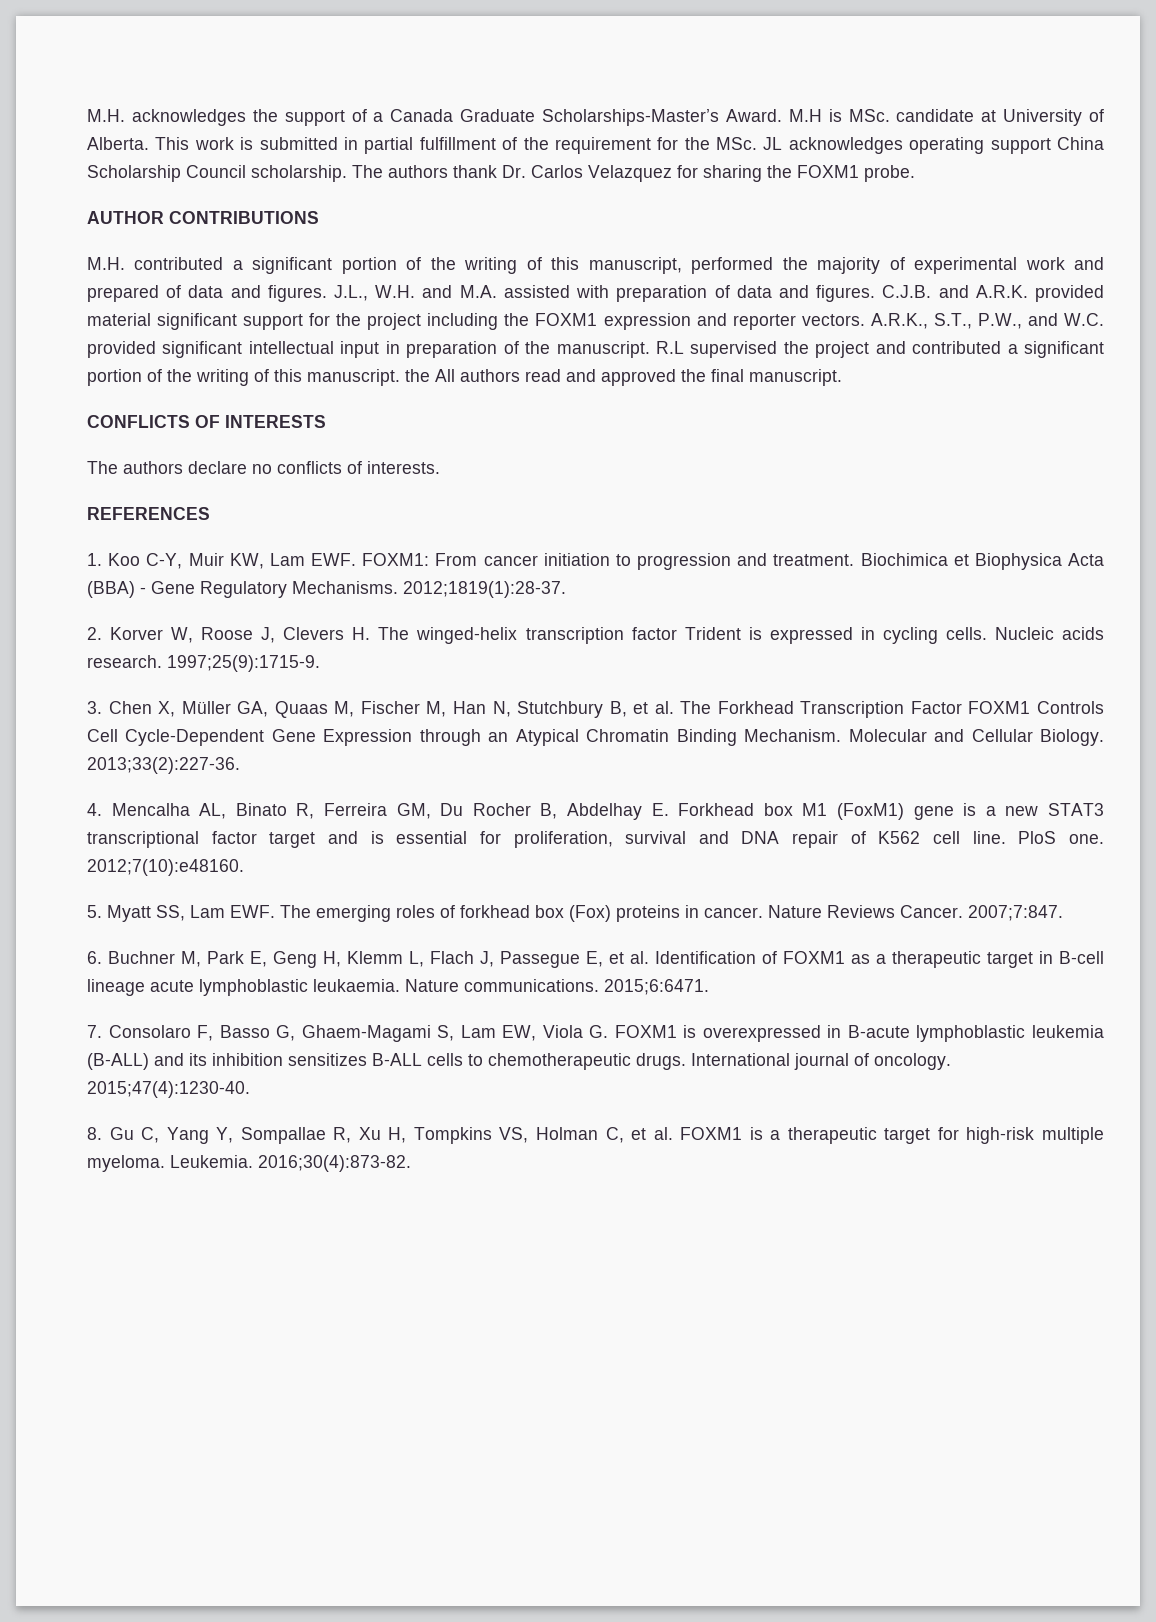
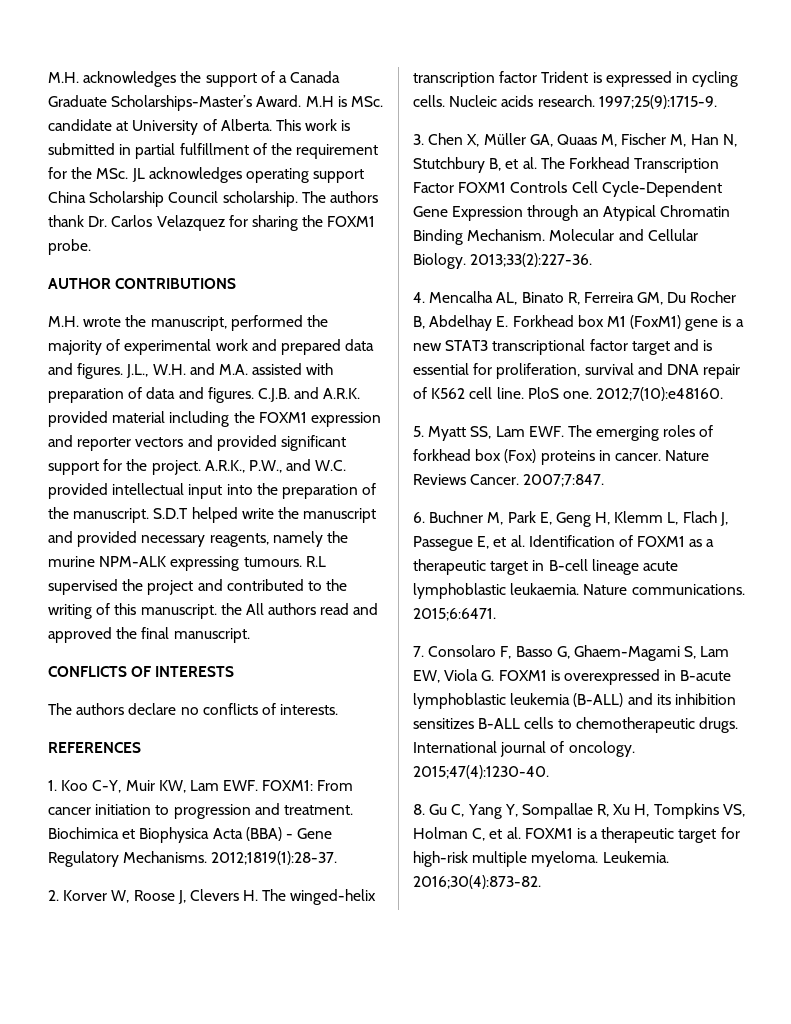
- M.H. contributed a significant portion of the writing of this manuscript, performed the majority of experimental work and prepared of data and figures.
+ M.H. wrote the manuscript, performed the majority of experimental work and prepared data and figures.
- C.J.B. and A.R.K. provided material significant support for the project including the FOXM1 expression and reporter vectors. A.R.K., S.T., P.W., and W.C. provided significant intellectual input in preparation of the manuscript.
+ C.J.B. and A.R.K. provided material including the FOXM1 expression and reporter vectors and provided significant support for the project. A.R.K., P.W., and W.C. provided intellectual input into the preparation of the manuscript.
+ S.D.T helped write the manuscript and provided necessary reagents, namely the murine NPM-ALK expressing tumours.
- R.L supervised the project and contributed a significant portion of the writing of this manuscript. the All authors read and approved the final manuscript.
+ R.L supervised the project and contributed to the writing of this manuscript. the All authors read and approved the final manuscript.

